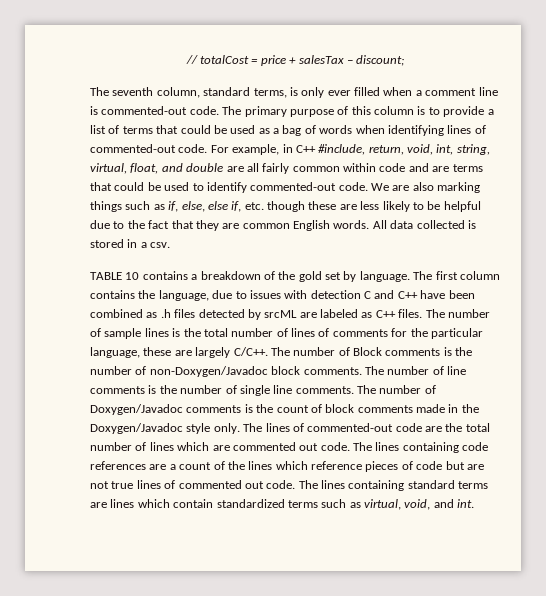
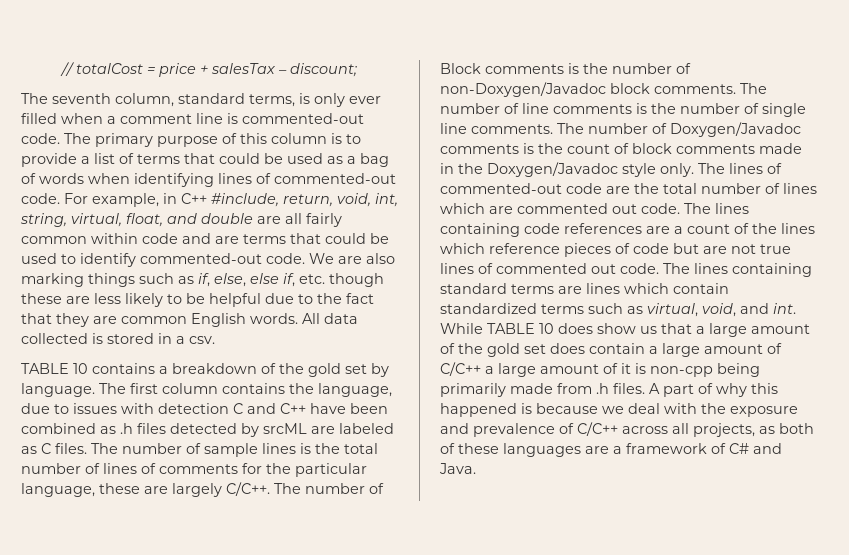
- The first column contains the language, due to issues with detection C and C++ have been combined as .h files detected by srcML are labeled as C++ files.
+ The first column contains the language, due to issues with detection C and C++ have been combined as .h files detected by srcML are labeled as C files.
+ While TABLE 10 does show us that a large amount of the gold set does contain a large amount of C/C++ a large amount of it is non-cpp being primarily made from .h files. A part of why this happened is because we deal with the exposure and prevalence of C/C++ across all projects, as both of these languages are a framework of C# and Java.

